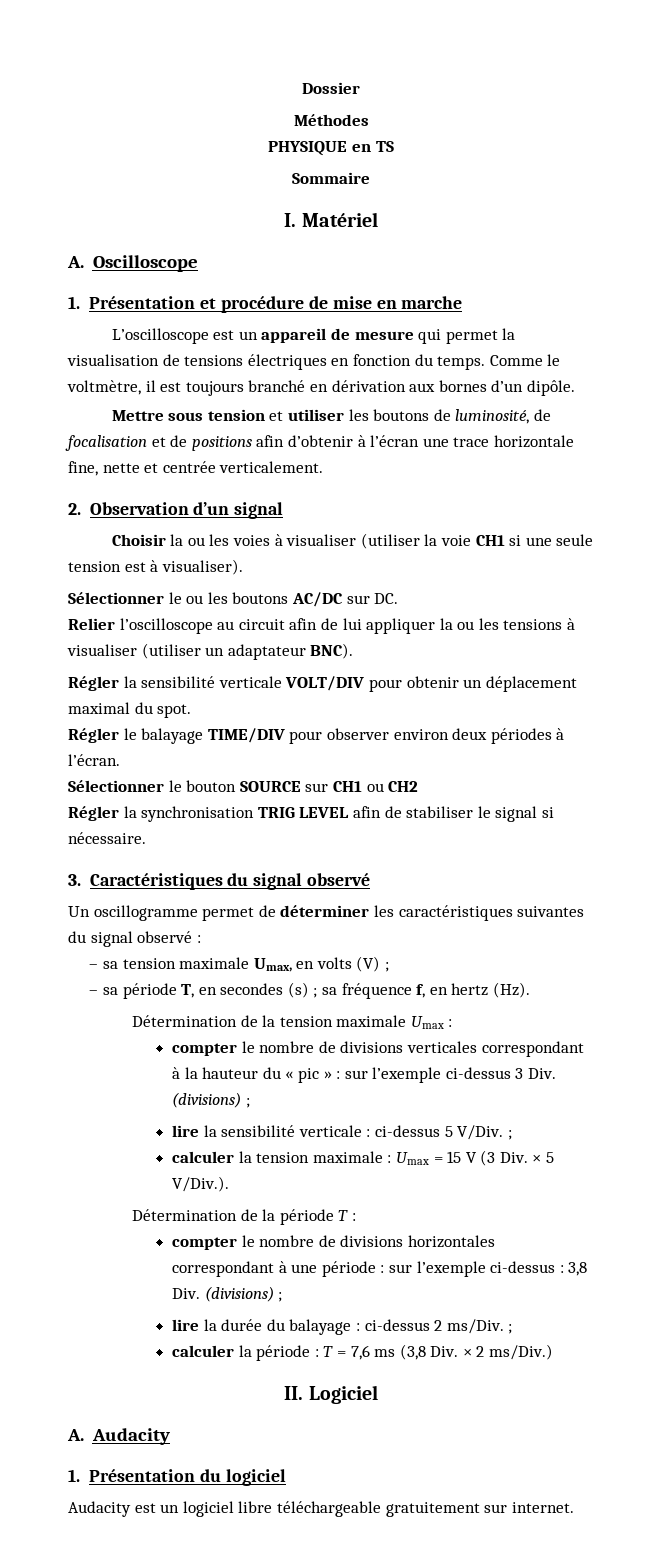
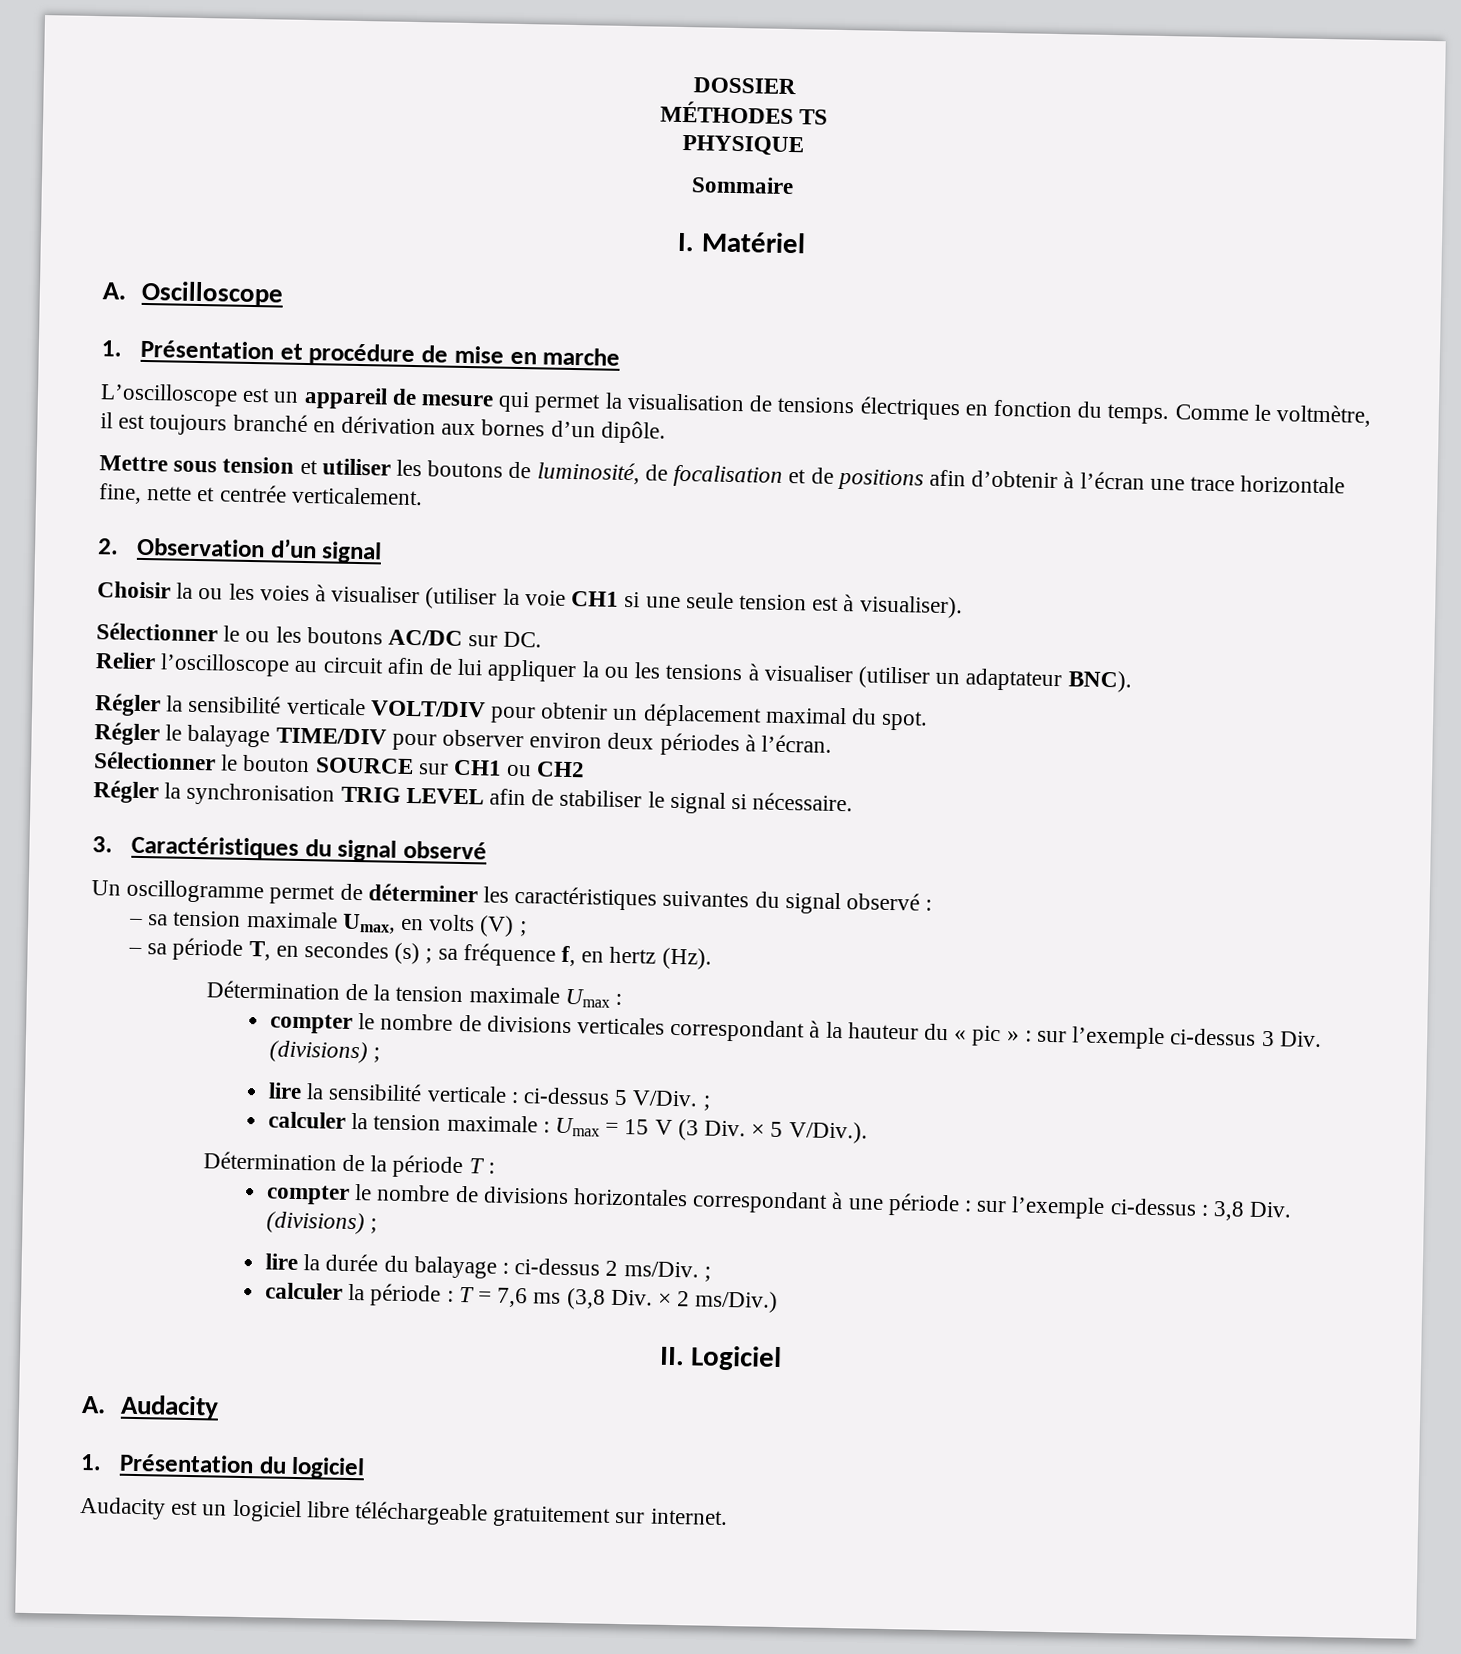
- Dossier
- Méthodes
+ DOSSIER
+ MÉTHODES TS
- PHYSIQUE en TS
+ PHYSIQUE

